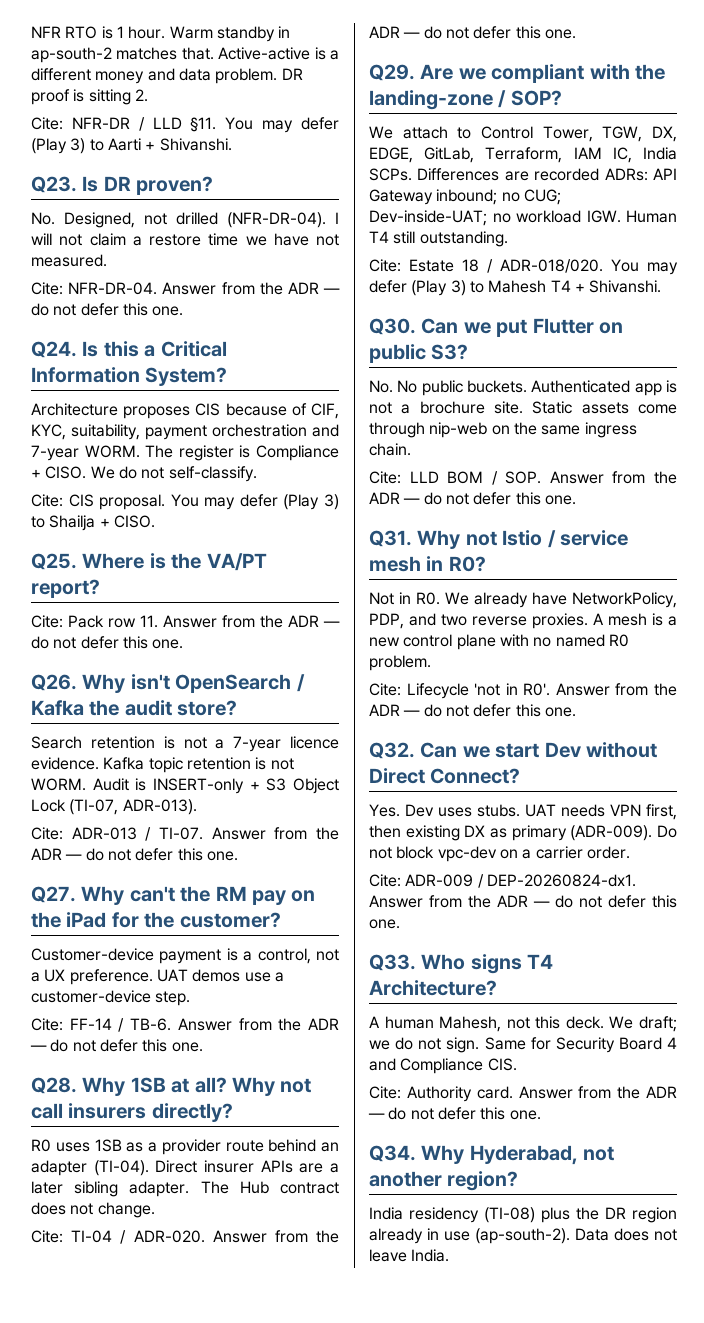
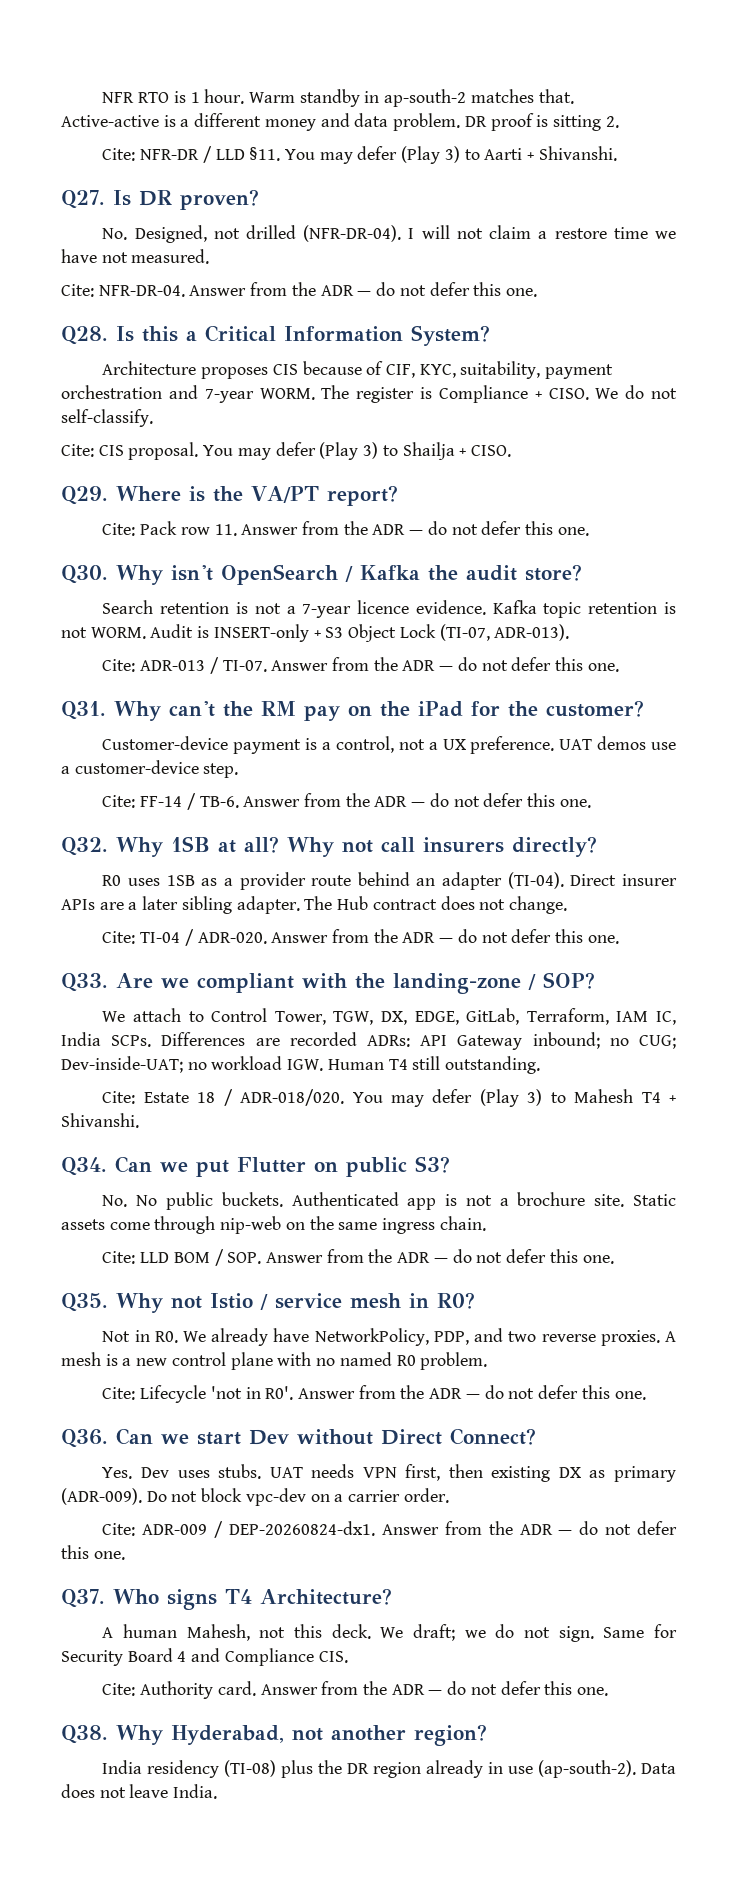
- Q23. Is DR proven?
+ Q27. Is DR proven?
- Q24. Is this a Critical Information System?
+ Q28. Is this a Critical Information System?
- Q25. Where is the VA/PT report?
+ Q29. Where is the VA/PT report?
- Q26. Why isn't OpenSearch / Kafka the audit store?
+ Q30. Why isn't OpenSearch / Kafka the audit store?
- Q27. Why can't the RM pay on the iPad for the customer?
+ Q31. Why can't the RM pay on the iPad for the customer?
- Q28. Why 1SB at all?
+ Q32. Why 1SB at all?
- Q29. Are we compliant with the landing-zone / SOP?
+ Q33. Are we compliant with the landing-zone / SOP?
- Q30. Can we put Flutter on public S3?
+ Q34. Can we put Flutter on public S3?
- Q31. Why not Istio / service mesh in R0?
+ Q35. Why not Istio / service mesh in R0?
- Q32. Can we start Dev without Direct Connect?
+ Q36. Can we start Dev without Direct Connect?
- Q33. Who signs T4 Architecture?
+ Q37. Who signs T4 Architecture?
- Q34. Why Hyderabad, not another region?
+ Q38. Why Hyderabad, not another region?

